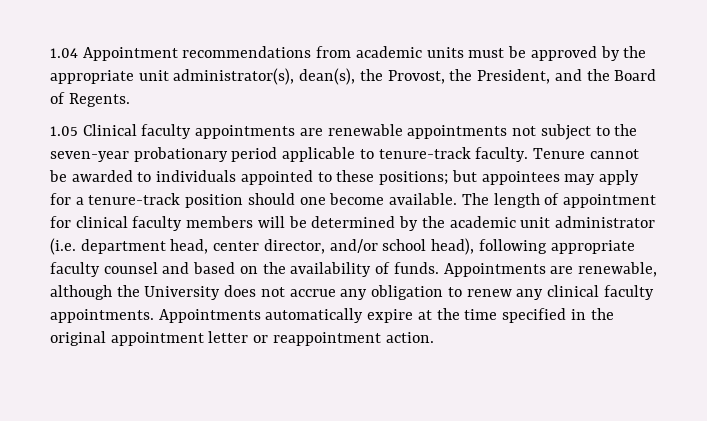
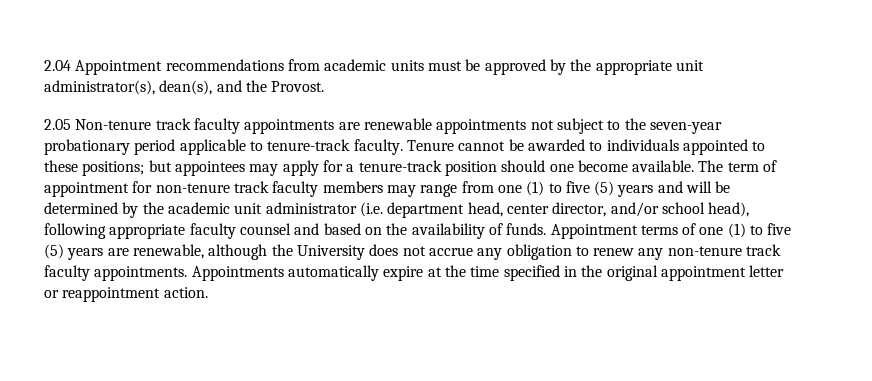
- 1.04 Appointment recommendations from academic units must be approved by the appropriate unit administrator(s), dean(s), the Provost, the President, and the Board of Regents.
- 1.05 Clinical faculty appointments are renewable appointments not subject to the seven-year probationary period applicable to tenure-track faculty.
+ 2.04 Appointment recommendations from academic units must be approved by the appropriate unit administrator(s), dean(s), and the Provost.
+ 2.05 Non-tenure track faculty appointments are renewable appointments not subject to the seven-year probationary period applicable to tenure-track faculty.
- The length of appointment for clinical faculty members will be determined by the academic unit administrator (i.e. department head, center director, and/or school head), following appropriate faculty counsel and based on the availability of funds.
+ The term of appointment for non-tenure track faculty members may range from one (1) to five (5) years and will be determined by the academic unit administrator (i.e. department head, center director, and/or school head), following appropriate faculty counsel and based on the availability of funds.
- Appointments are renewable, although the University does not accrue any obligation to renew any clinical faculty appointments.
+ Appointment terms of one (1) to five (5) years are renewable, although the University does not accrue any obligation to renew any non-tenure track faculty appointments.

